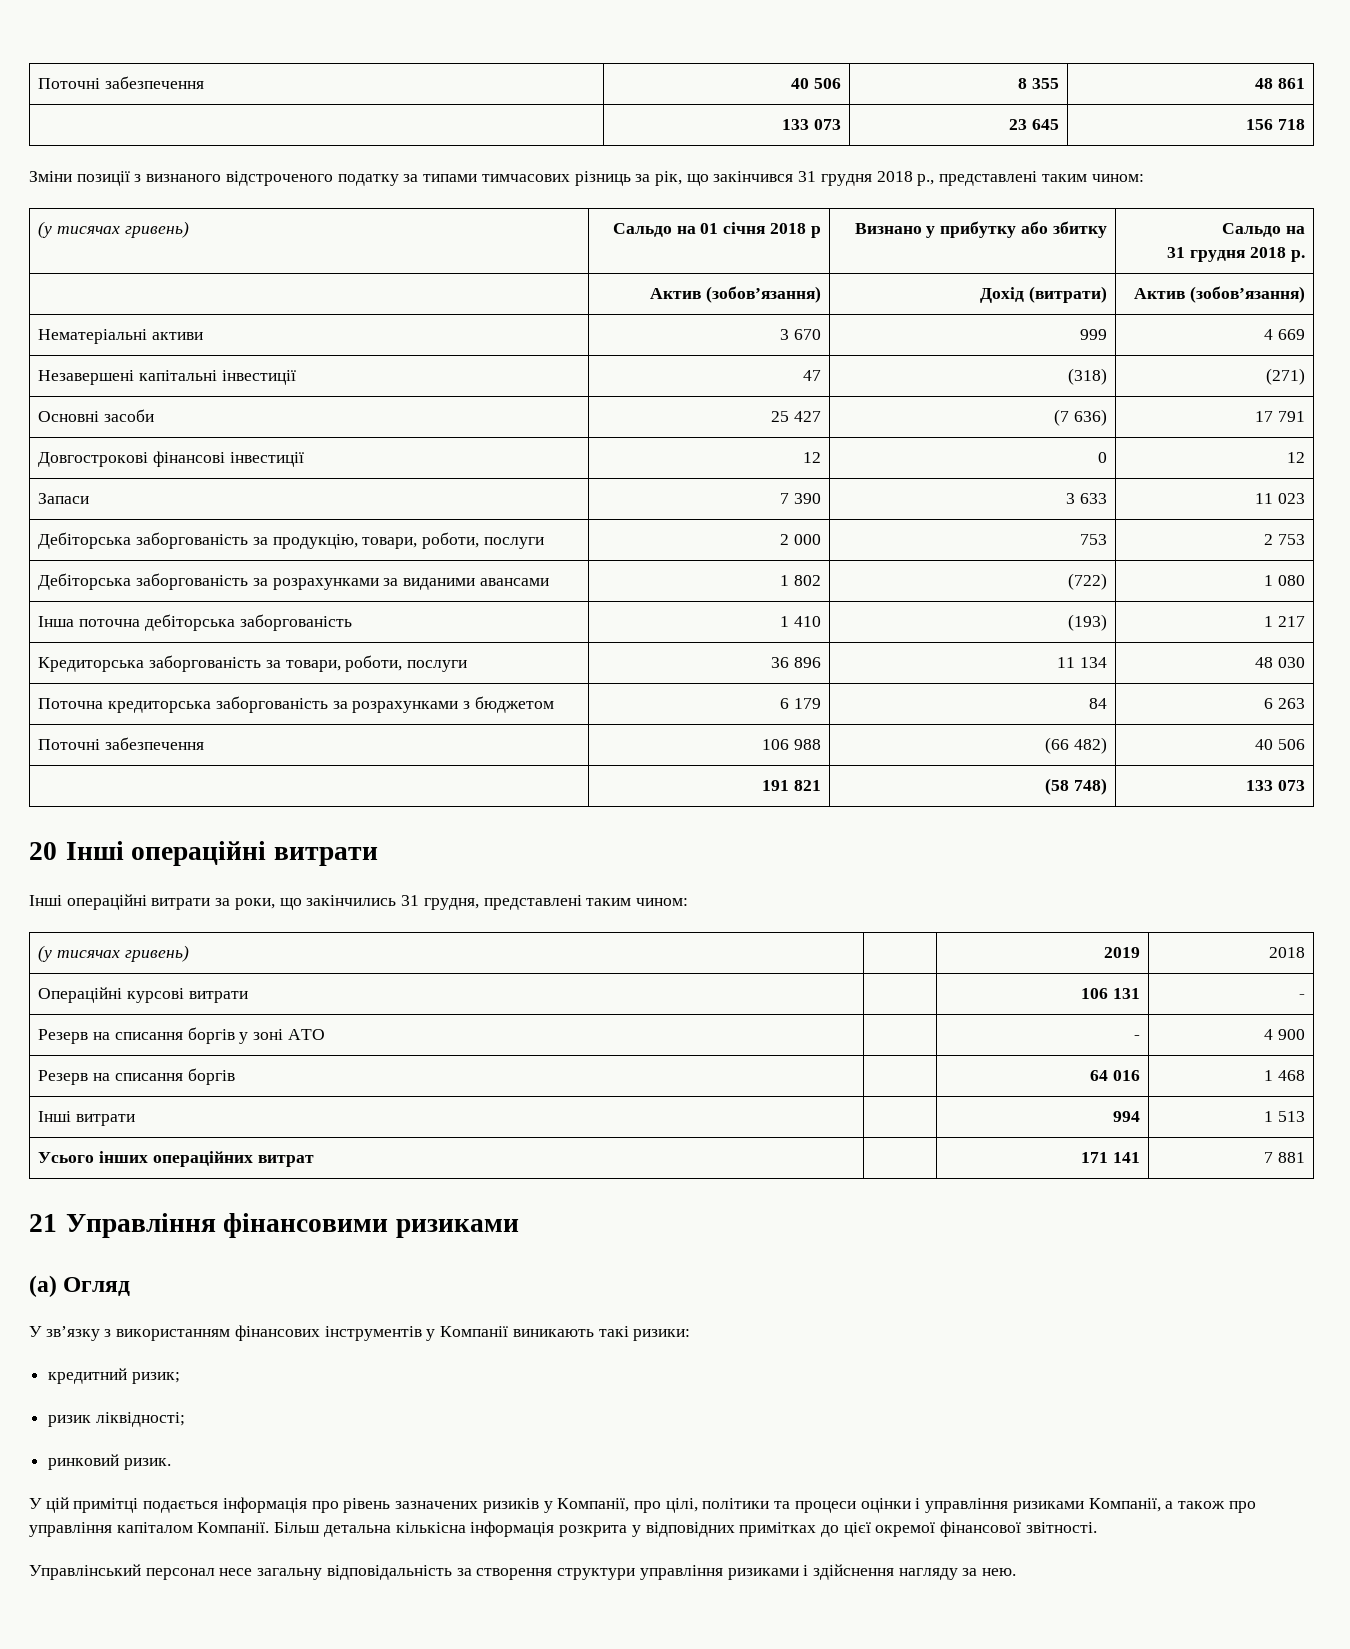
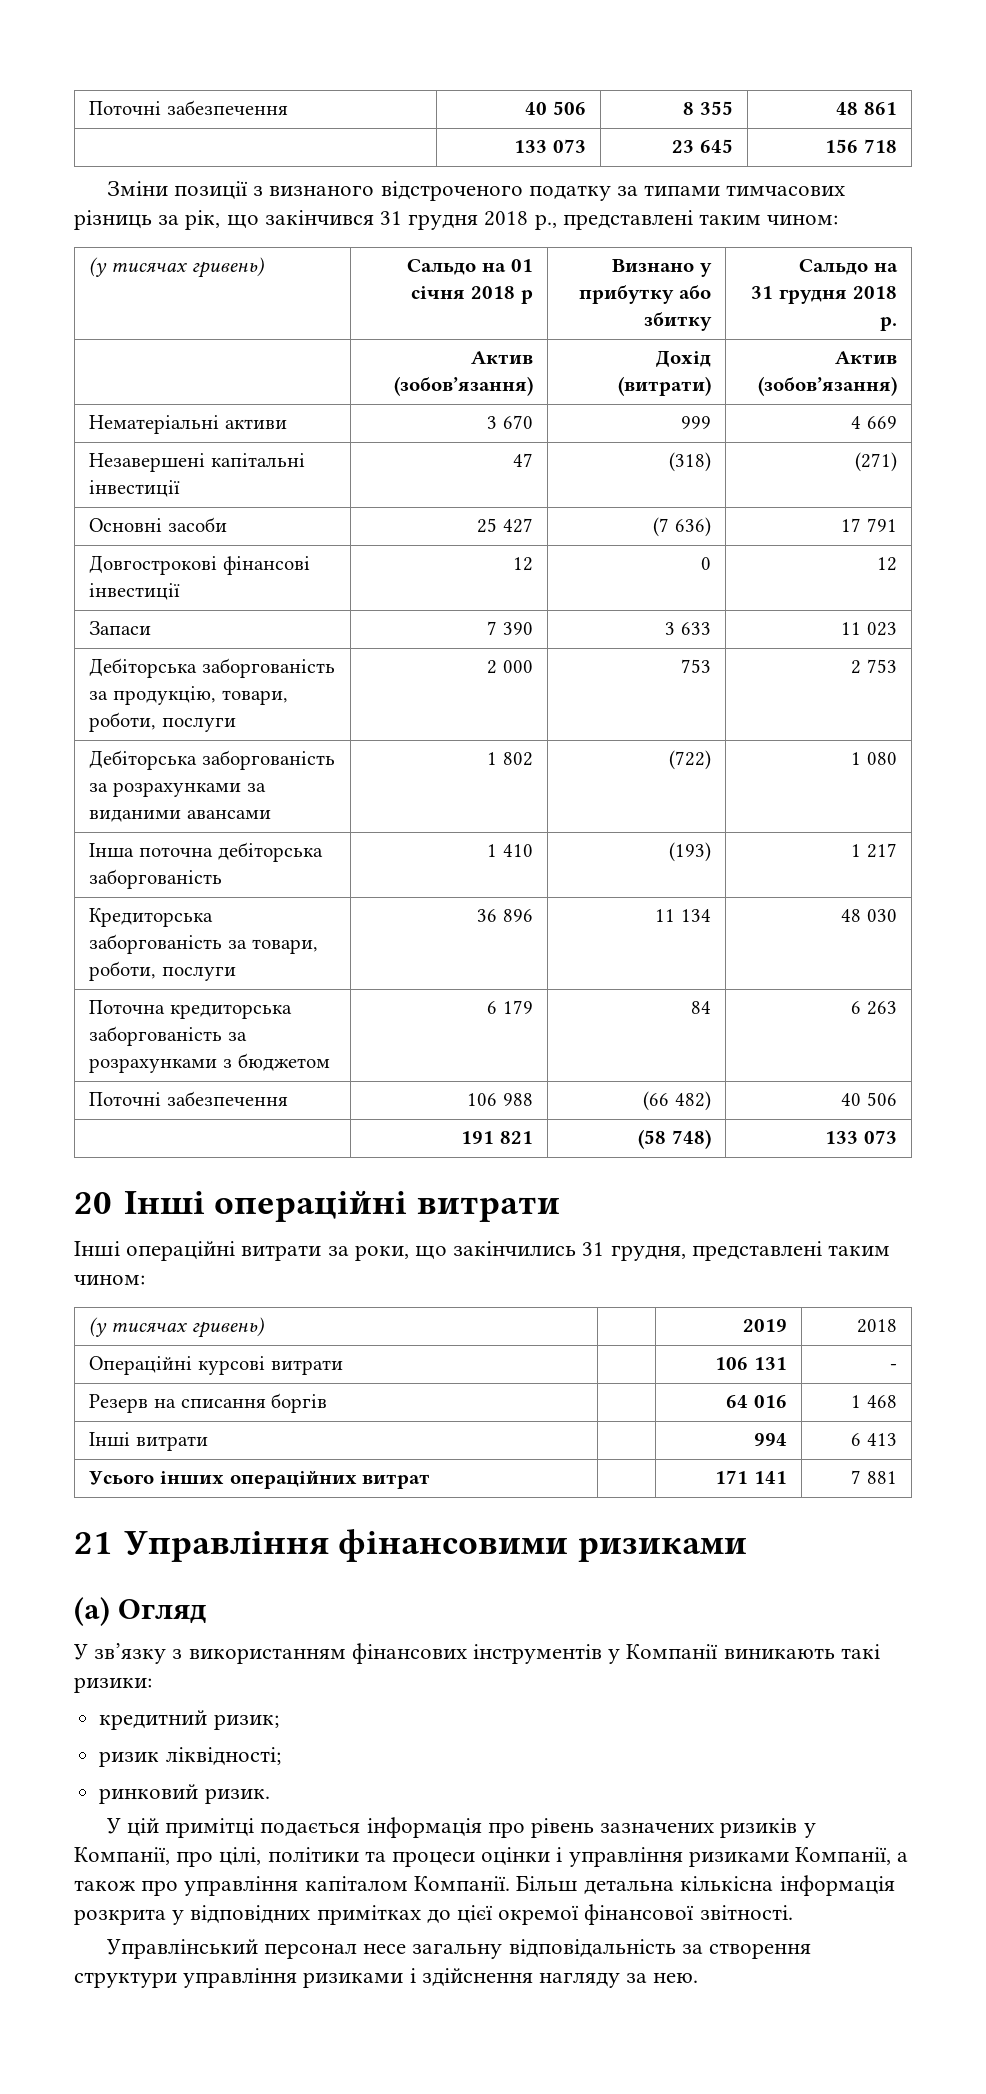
- Резерв на списання боргів у зоні АТО | | - | 4 900
- Інші витрати | | 994 | 1 513
+ Інші витрати | | 994 | 6 413

